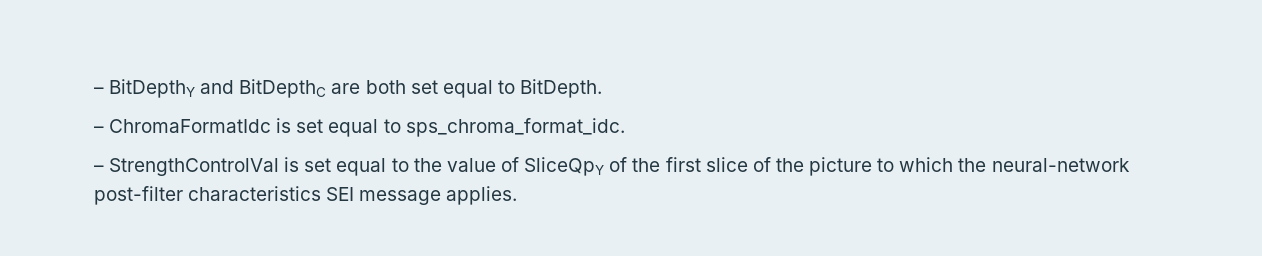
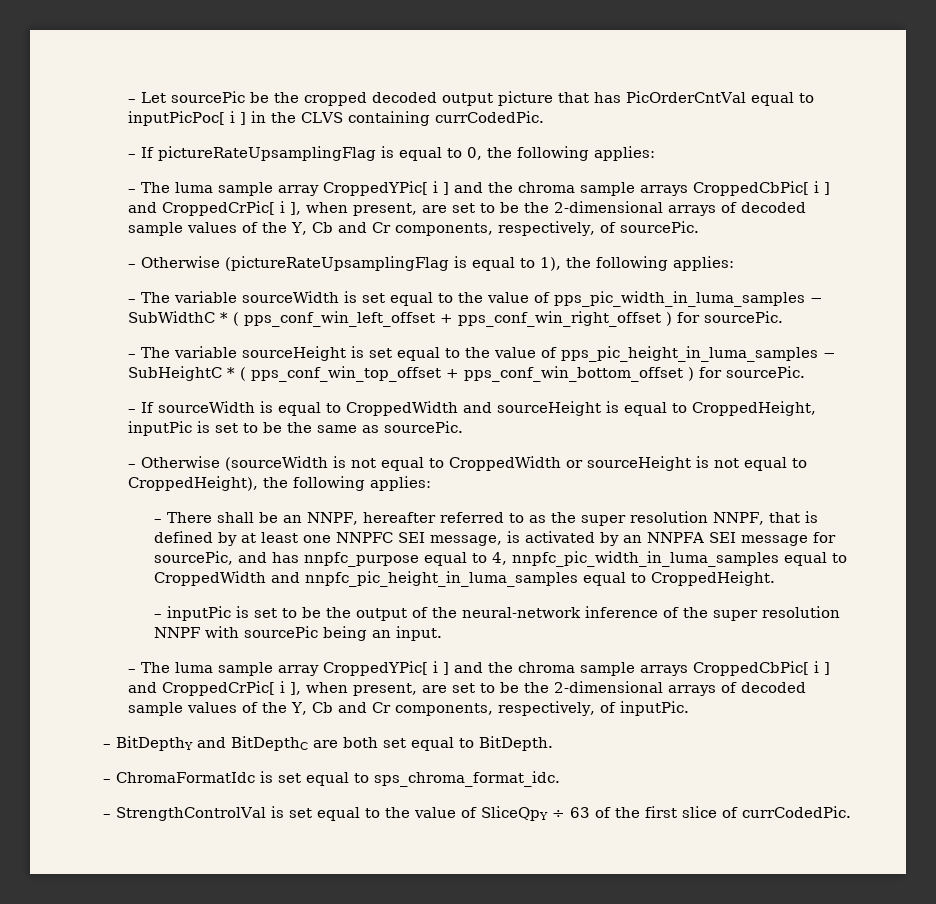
+ – Let sourcePic be the cropped decoded output picture that has PicOrderCntVal equal to inputPicPoc[ i ] in the CLVS containing currCodedPic.
+ – If pictureRateUpsamplingFlag is equal to 0, the following applies:
+ – The luma sample array CroppedYPic[ i ] and the chroma sample arrays CroppedCbPic[ i ] and CroppedCrPic[ i ], when present, are set to be the 2-dimensional arrays of decoded sample values of the Y, Cb and Cr components, respectively, of sourcePic.
+ – Otherwise (pictureRateUpsamplingFlag is equal to 1), the following applies:
+ – The variable sourceWidth is set equal to the value of pps_pic_width_in_luma_samples − SubWidthC * ( pps_conf_win_left_offset + pps_conf_win_right_offset ) for sourcePic.
+ – The variable sourceHeight is set equal to the value of pps_pic_height_in_luma_samples − SubHeightC * ( pps_conf_win_top_offset + pps_conf_win_bottom_offset ) for sourcePic.
+ – If sourceWidth is equal to CroppedWidth and sourceHeight is equal to CroppedHeight, inputPic is set to be the same as sourcePic.
+ – Otherwise (sourceWidth is not equal to CroppedWidth or sourceHeight is not equal to CroppedHeight), the following applies:
+ – There shall be an NNPF, hereafter referred to as the super resolution NNPF, that is defined by at least one NNPFC SEI message, is activated by an NNPFA SEI message for sourcePic, and has nnpfc_purpose equal to 4, nnpfc_pic_width_in_luma_samples equal to CroppedWidth and nnpfc_pic_height_in_luma_samples equal to CroppedHeight.
+ – inputPic is set to be the output of the neural-network inference of the super resolution NNPF with sourcePic being an input.
+ – The luma sample array CroppedYPic[ i ] and the chroma sample arrays CroppedCbPic[ i ] and CroppedCrPic[ i ], when present, are set to be the 2-dimensional arrays of decoded sample values of the Y, Cb and Cr components, respectively, of inputPic.
- – StrengthControlVal is set equal to the value of SliceQpY of the first slice of the picture to which the neural-network post-filter characteristics SEI message applies.
+ – StrengthControlVal is set equal to the value of SliceQpY ÷ 63 of the first slice of currCodedPic.

